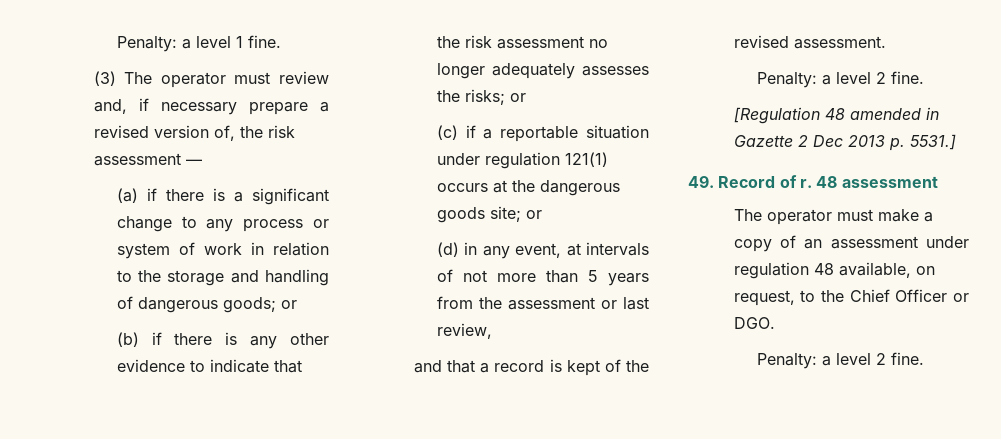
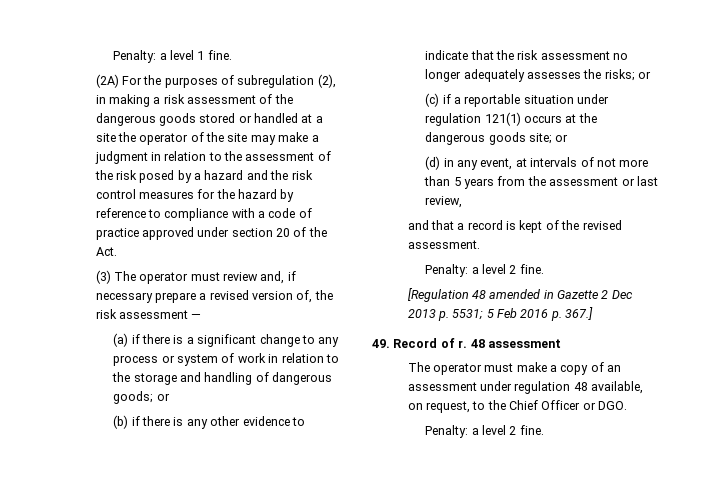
+ (2A) For the purposes of subregulation (2), in making a risk assessment of the dangerous goods stored or handled at a site the operator of the site may make a judgment in relation to the assessment of the risk posed by a hazard and the risk control measures for the hazard by reference to compliance with a code of practice approved under section 20 of the Act.
- [Regulation 48 amended in Gazette 2 Dec 2013 p. 5531.]
+ [Regulation 48 amended in Gazette 2 Dec 2013 p. 5531; 5 Feb 2016 p. 367.]

